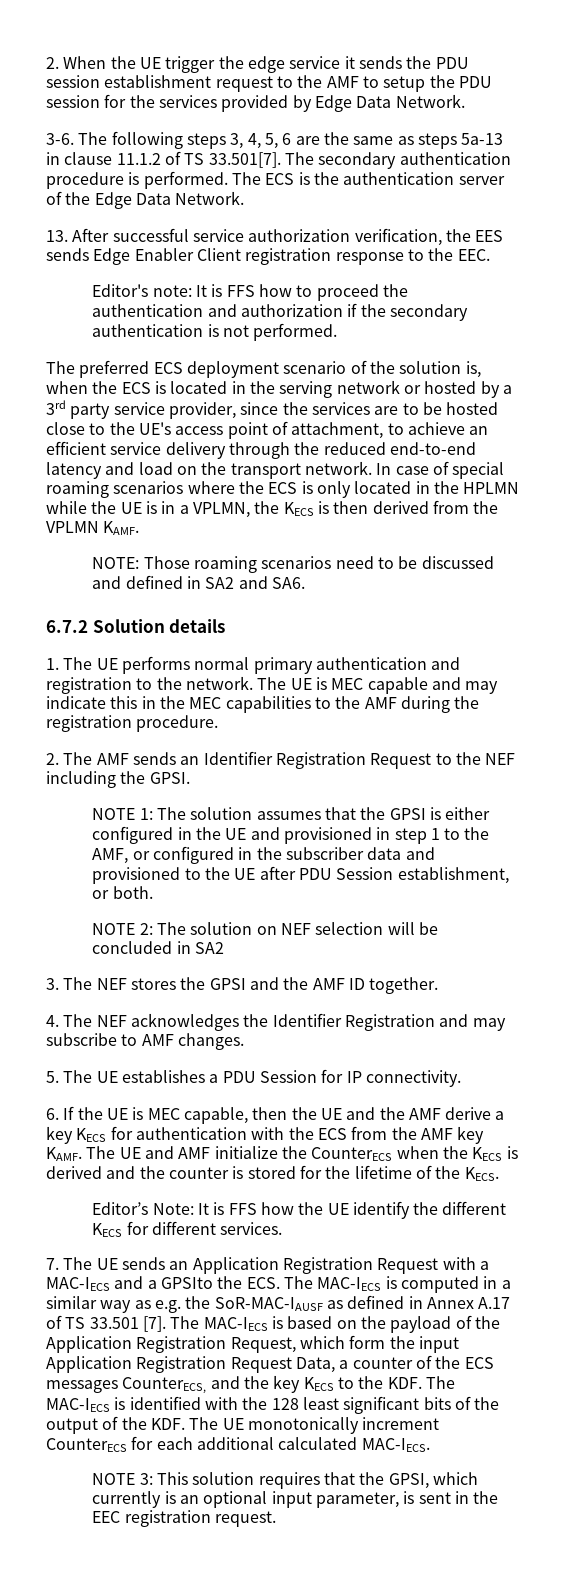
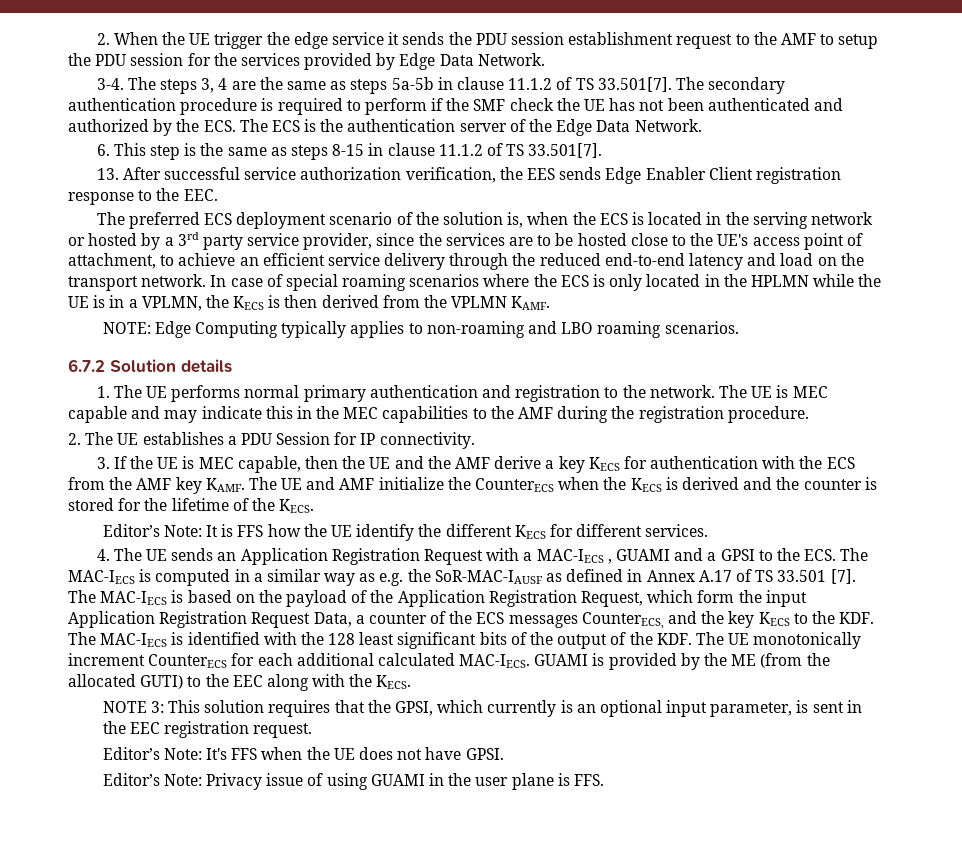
- 3-6. The following steps 3, 4, 5, 6 are the same as steps 5a-13 in clause 11.1.2 of TS 33.501[7]. The secondary authentication procedure is performed. The ECS is the authentication server of the Edge Data Network.
+ 3-4. The steps 3, 4 are the same as steps 5a-5b in clause 11.1.2 of TS 33.501[7]. The secondary authentication procedure is required to perform if the SMF check the UE has not been authenticated and authorized by the ECS. The ECS is the authentication server of the Edge Data Network.
+ 6. This step is the same as steps 8-15 in clause 11.1.2 of TS 33.501[7].
- Editor's note: It is FFS how to proceed the authentication and authorization if the secondary authentication is not performed.
- NOTE: Those roaming scenarios need to be discussed and defined in SA2 and SA6.
+ NOTE: Edge Computing typically applies to non-roaming and LBO roaming scenarios.
- 2. The AMF sends an Identifier Registration Request to the NEF including the GPSI.
- NOTE 1: The solution assumes that the GPSI is either configured in the UE and provisioned in step 1 to the AMF, or configured in the subscriber data and provisioned to the UE after PDU Session establishment, or both.
- NOTE 2: The solution on NEF selection will be concluded in SA2
- 3. The NEF stores the GPSI and the AMF ID together.
- 4. The NEF acknowledges the Identifier Registration and may subscribe to AMF changes.
- 5. The UE establishes a PDU Session for IP connectivity.
+ 2. The UE establishes a PDU Session for IP connectivity.
- 6. If the UE is MEC capable, then the UE and the AMF derive a key KECS for authentication with the ECS from the AMF key KAMF.
+ 3. If the UE is MEC capable, then the UE and the AMF derive a key KECS for authentication with the ECS from the AMF key KAMF.
- 7. The UE sends an Application Registration Request with a MAC-IECS and a GPSIto the ECS. The MAC-IECS is computed in a similar way as e.g. the SoR-MAC-IAUSF as defined in Annex A.17 of TS 33.501 [7].
+ 4. The UE sends an Application Registration Request with a MAC-IECS , GUAMI and a GPSI to the ECS. The MAC-IECS is computed in a similar way as e.g. the SoR-MAC-IAUSF as defined in Annex A.17 of TS 33.501 [7].
+ GUAMI is provided by the ME (from the allocated GUTI) to the EEC along with the KECS.
+ Editor’s Note: It's FFS when the UE does not have GPSI.
+ Editor’s Note: Privacy issue of using GUAMI in the user plane is FFS.

